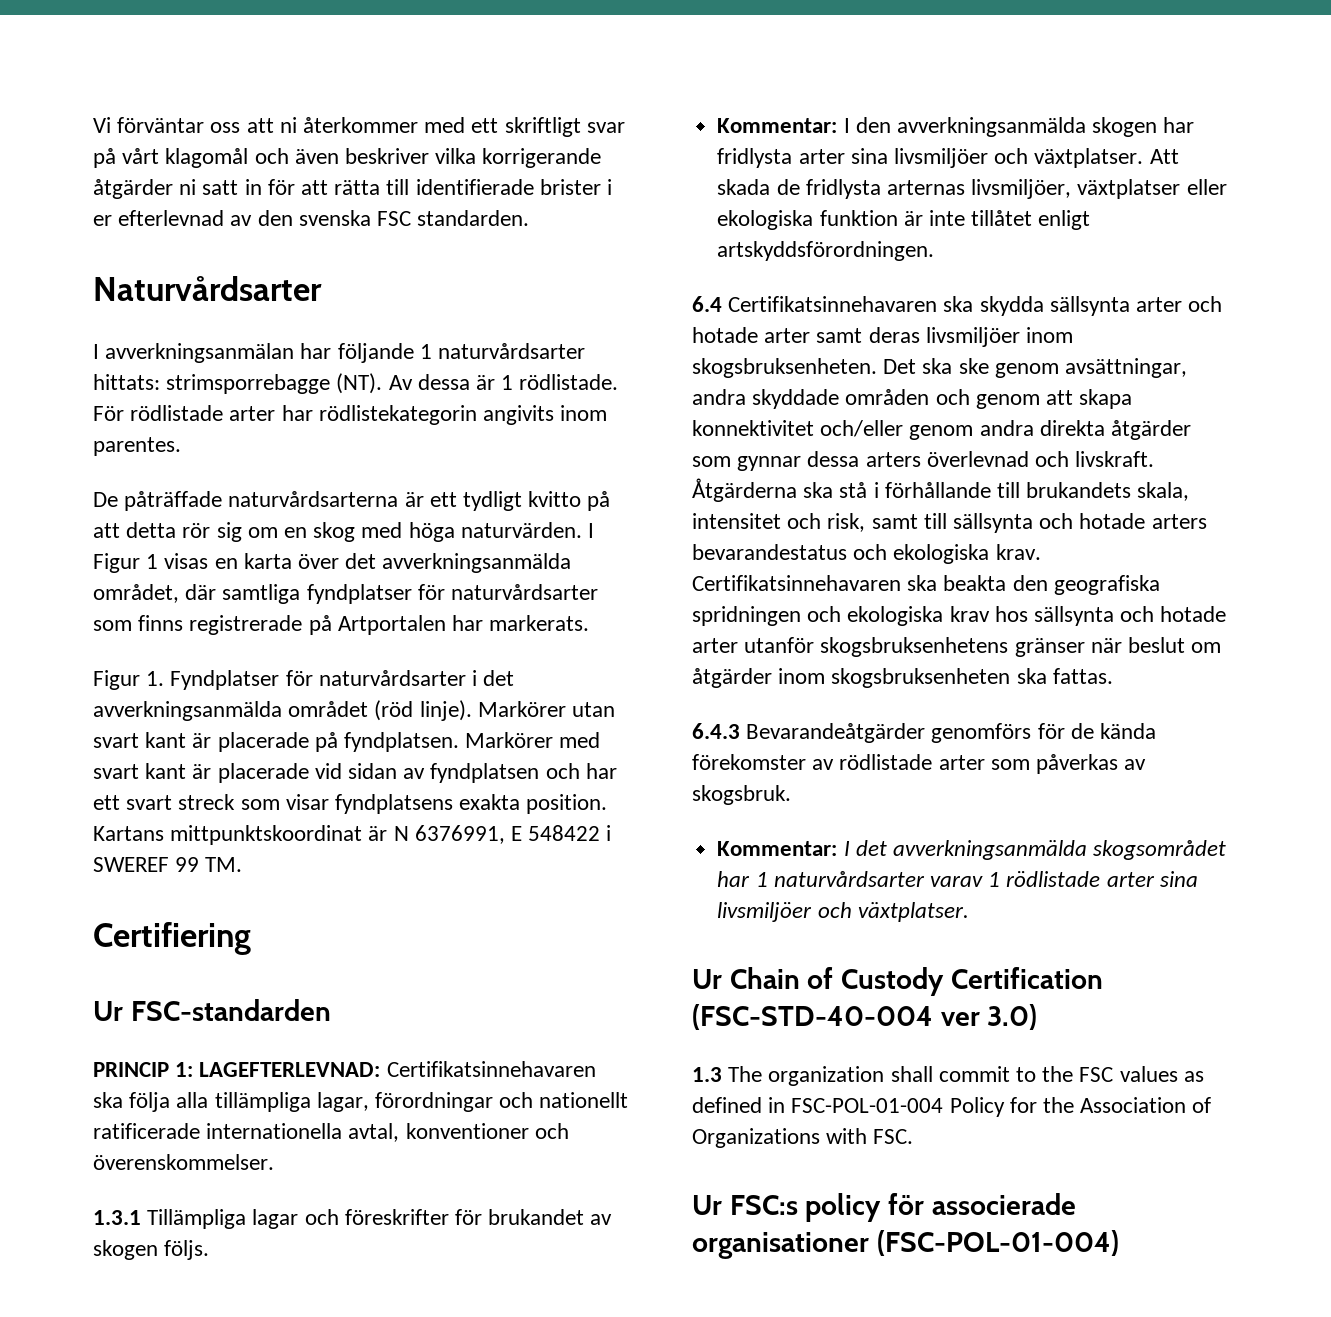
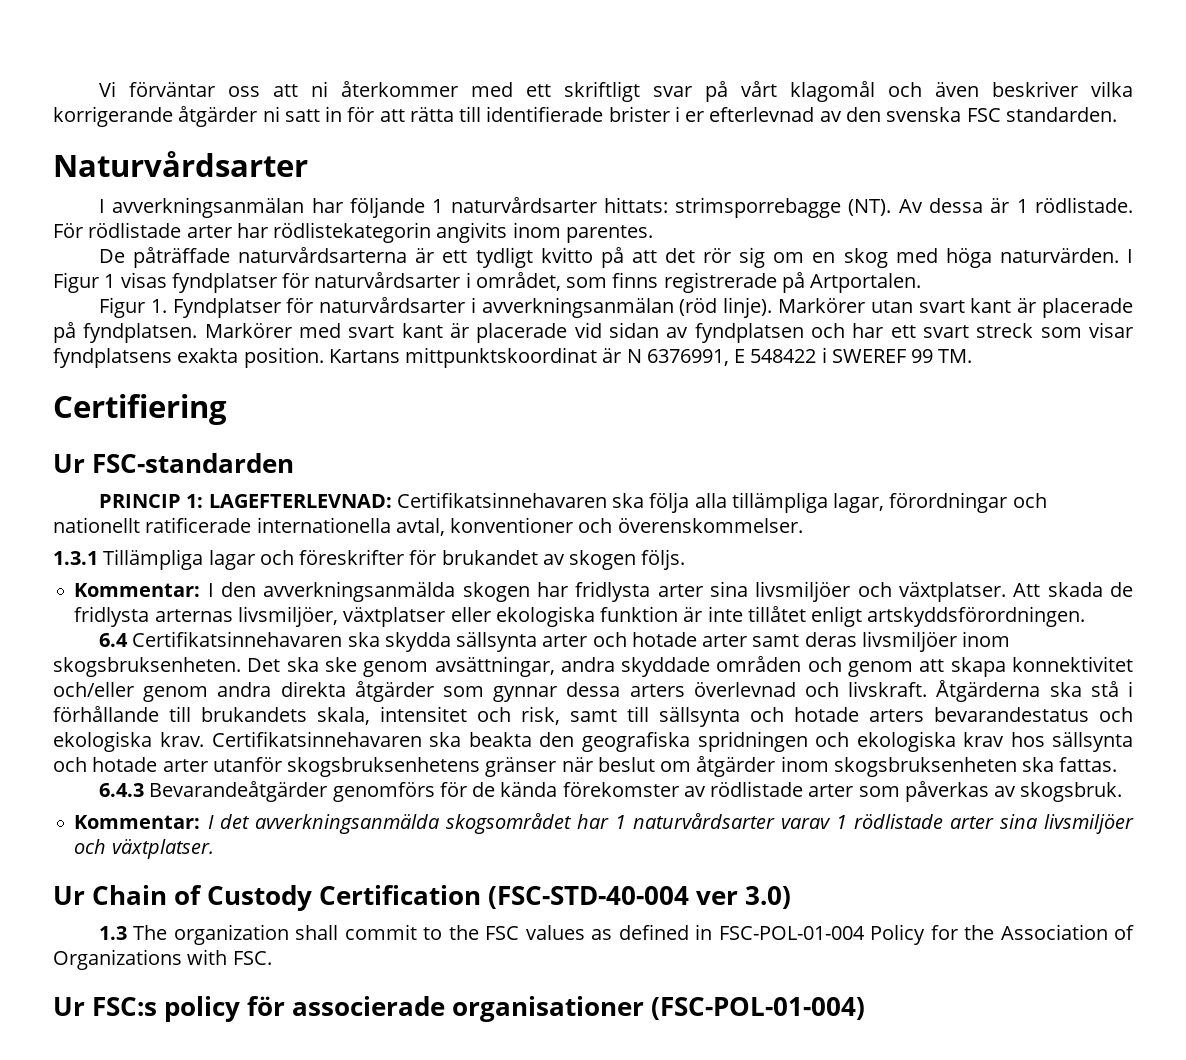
- De påträffade naturvårdsarterna är ett tydligt kvitto på att detta rör sig om en skog med höga naturvärden.
+ De påträffade naturvårdsarterna är ett tydligt kvitto på att det rör sig om en skog med höga naturvärden.
- I Figur 1 visas en karta över det avverkningsanmälda området, där samtliga fyndplatser för naturvårdsarter som finns registrerade på Artportalen har markerats.
+ I Figur 1 visas fyndplatser för naturvårdsarter i området, som finns registrerade på Artportalen.
- Figur 1. Fyndplatser för naturvårdsarter i det avverkningsanmälda området (röd linje).
+ Figur 1. Fyndplatser för naturvårdsarter i avverkningsanmälan (röd linje).

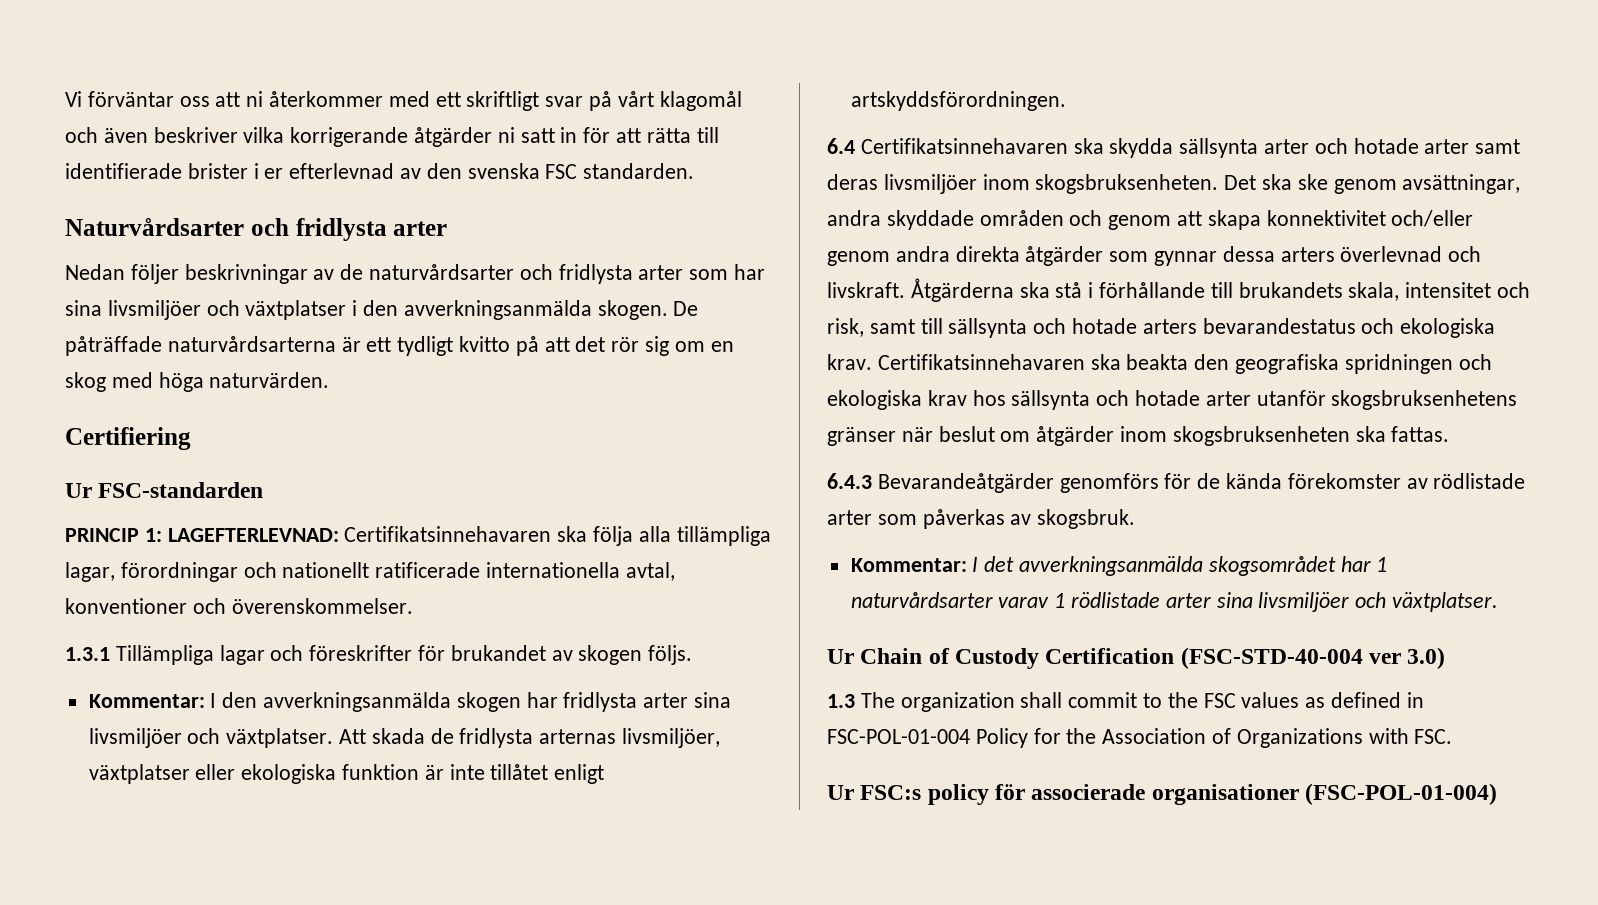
- Naturvårdsarter
- I avverkningsanmälan har följande 1 naturvårdsarter hittats: strimsporrebagge (NT). Av dessa är 1 rödlistade. För rödlistade arter har rödlistekategorin angivits inom parentes.
- De påträffade naturvårdsarterna är ett tydligt kvitto på att det rör sig om en skog med höga naturvärden. I Figur 1 visas fyndplatser för naturvårdsarter i området, som finns registrerade på Artportalen.
- Figur 1. Fyndplatser för naturvårdsarter i avverkningsanmälan (röd linje). Markörer utan svart kant är placerade på fyndplatsen. Markörer med svart kant är placerade vid sidan av fyndplatsen och har ett svart streck som visar fyndplatsens exakta position. Kartans mittpunktskoordinat är N 6376991, E 548422 i SWEREF 99 TM.
+ Naturvårdsarter och fridlysta arter
+ Nedan följer beskrivningar av de naturvårdsarter och fridlysta arter som har sina livsmiljöer och växtplatser i den avverkningsanmälda skogen. De påträffade naturvårdsarterna är ett tydligt kvitto på att det rör sig om en skog med höga naturvärden.

